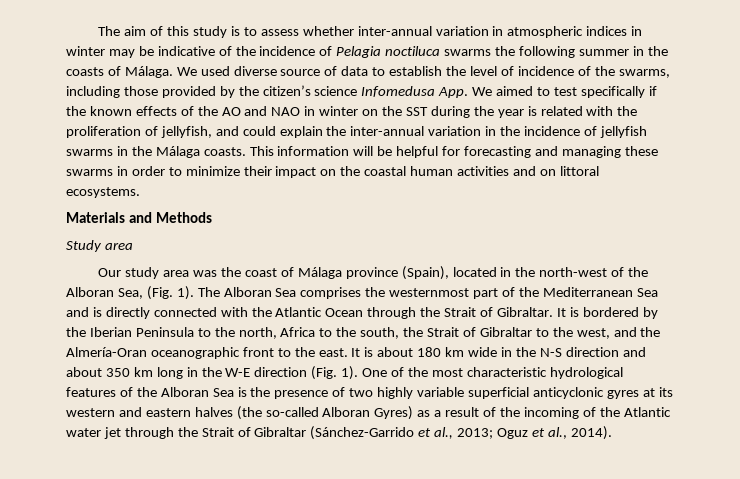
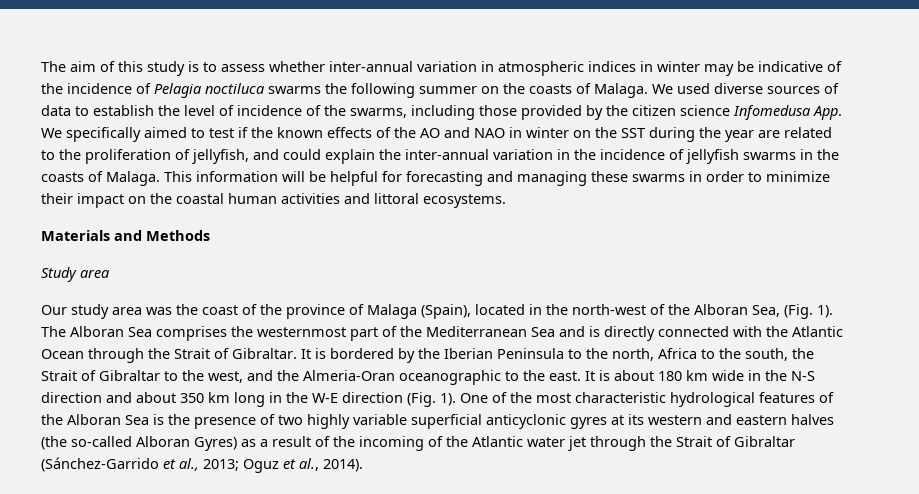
- The aim of this study is to assess whether inter-annual variation in atmospheric indices in winter may be indicative of the incidence of Pelagia noctiluca swarms the following summer in the coasts of Málaga.
+ The aim of this study is to assess whether inter-annual variation in atmospheric indices in winter may be indicative of the incidence of Pelagia noctiluca swarms the following summer on the coasts of Malaga.
- We used diverse source of data to establish the level of incidence of the swarms, including those provided by the citizen’s science Infomedusa App. We aimed to test specifically if the known effects of the AO and NAO in winter on the SST during the year is related with the proliferation of jellyfish, and could explain the inter-annual variation in the incidence of jellyfish swarms in the Málaga coasts.
+ We used diverse sources of data to establish the level of incidence of the swarms, including those provided by the citizen science Infomedusa App. We specifically aimed to test if the known effects of the AO and NAO in winter on the SST during the year are related to the proliferation of jellyfish, and could explain the inter-annual variation in the incidence of jellyfish swarms in the coasts of Malaga.
- This information will be helpful for forecasting and managing these swarms in order to minimize their impact on the coastal human activities and on littoral ecosystems.
+ This information will be helpful for forecasting and managing these swarms in order to minimize their impact on the coastal human activities and littoral ecosystems.
- Our study area was the coast of Málaga province (Spain), located in the north-west of the Alboran Sea, (Fig. 1).
+ Our study area was the coast of the province of Malaga (Spain), located in the north-west of the Alboran Sea, (Fig. 1).
- It is bordered by the Iberian Peninsula to the north, Africa to the south, the Strait of Gibraltar to the west, and the Almería-Oran oceanographic front to the east.
+ It is bordered by the Iberian Peninsula to the north, Africa to the south, the Strait of Gibraltar to the west, and the Almeria-Oran oceanographic to the east.

